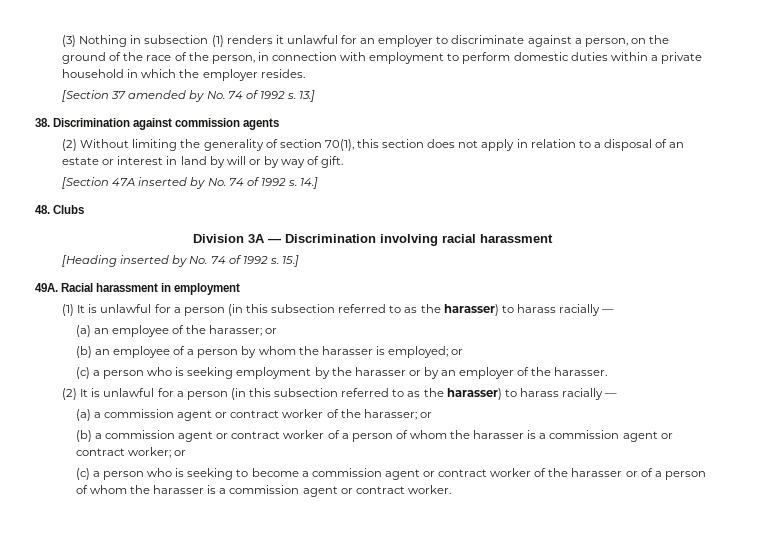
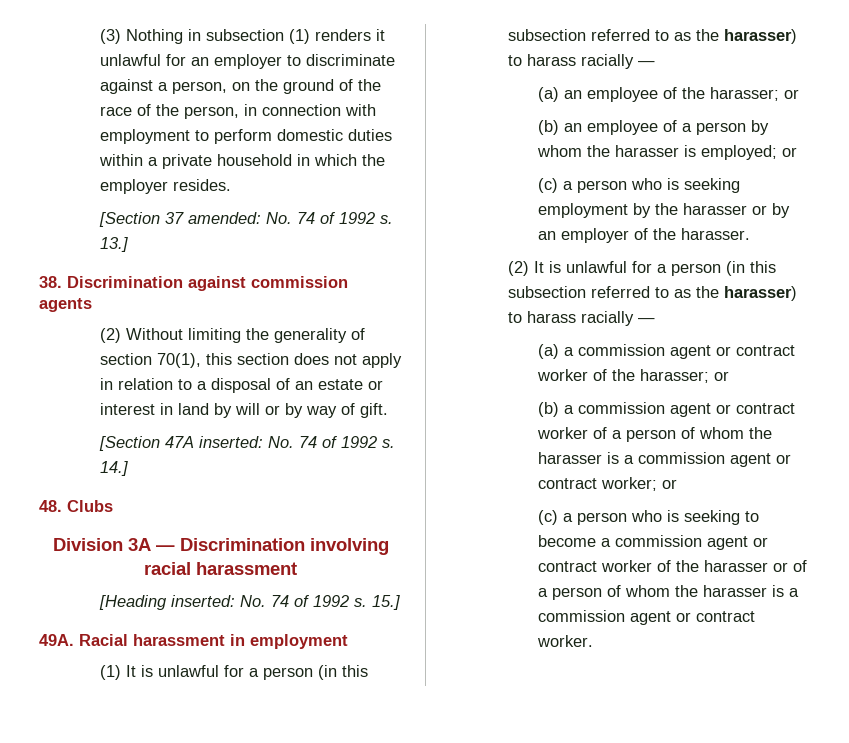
- [Section 37 amended by No. 74 of 1992 s.
+ [Section 37 amended: No. 74 of 1992 s.
- [Section 47A inserted by No. 74 of 1992 s.
+ [Section 47A inserted: No. 74 of 1992 s.
- [Heading inserted by No. 74 of 1992 s.
+ [Heading inserted: No. 74 of 1992 s.

